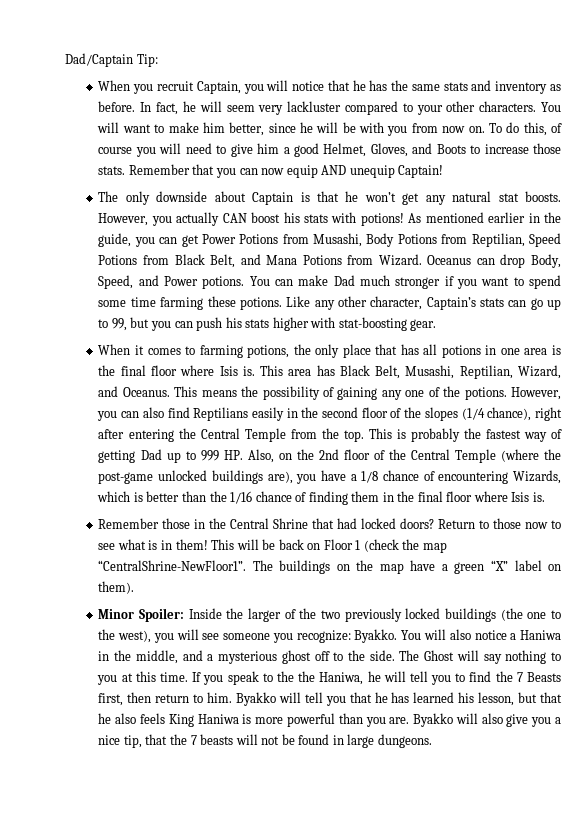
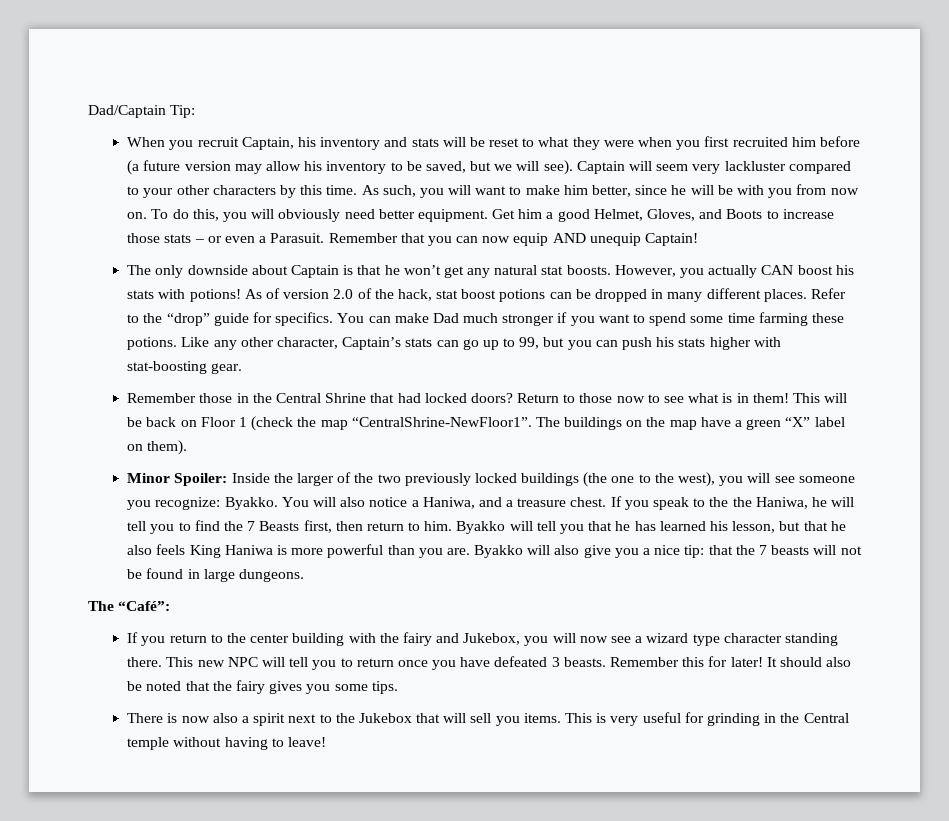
- When you recruit Captain, you will notice that he has the same stats and inventory as before. In fact, he will seem very lackluster compared to your other characters. You will want to make him better, since he will be with you from now on.
+ When you recruit Captain, his inventory and stats will be reset to what they were when you first recruited him before (a future version may allow his inventory to be saved, but we will see). Captain will seem very lackluster compared to your other characters by this time. As such, you will want to make him better, since he will be with you from now on.
- To do this, of course you will need to give him a good Helmet, Gloves, and Boots to increase those stats.
+ To do this, you will obviously need better equipment. Get him a good Helmet, Gloves, and Boots to increase those stats – or even a Parasuit.
- As mentioned earlier in the guide, you can get Power Potions from Musashi, Body Potions from Reptilian, Speed Potions from Black Belt, and Mana Potions from Wizard. Oceanus can drop Body, Speed, and Power potions.
+ As of version 2.0 of the hack, stat boost potions can be dropped in many different places. Refer to the “drop” guide for specifics.
- When it comes to farming potions, the only place that has all potions in one area is the final floor where Isis is. This area has Black Belt, Musashi, Reptilian, Wizard, and Oceanus. This means the possibility of gaining any one of the potions. However, you can also find Reptilians easily in the second floor of the slopes (1/4 chance), right after entering the Central Temple from the top. This is probably the fastest way of getting Dad up to 999 HP. Also, on the 2nd floor of the Central Temple (where the post-game unlocked buildings are), you have a 1/8 chance of encountering Wizards, which is better than the 1/16 chance of finding them in the final floor where Isis is.
- You will also notice a Haniwa in the middle, and a mysterious ghost off to the side. The Ghost will say nothing to you at this time.
+ You will also notice a Haniwa, and a treasure chest.
- Byakko will also give you a nice tip, that the 7 beasts will not be found in large dungeons.
+ Byakko will also give you a nice tip: that the 7 beasts will not be found in large dungeons.
+ The “Café”:
+ If you return to the center building with the fairy and Jukebox, you will now see a wizard type character standing there. This new NPC will tell you to return once you have defeated 3 beasts. Remember this for later! It should also be noted that the fairy gives you some tips.
+ There is now also a spirit next to the Jukebox that will sell you items. This is very useful for grinding in the Central temple without having to leave!

